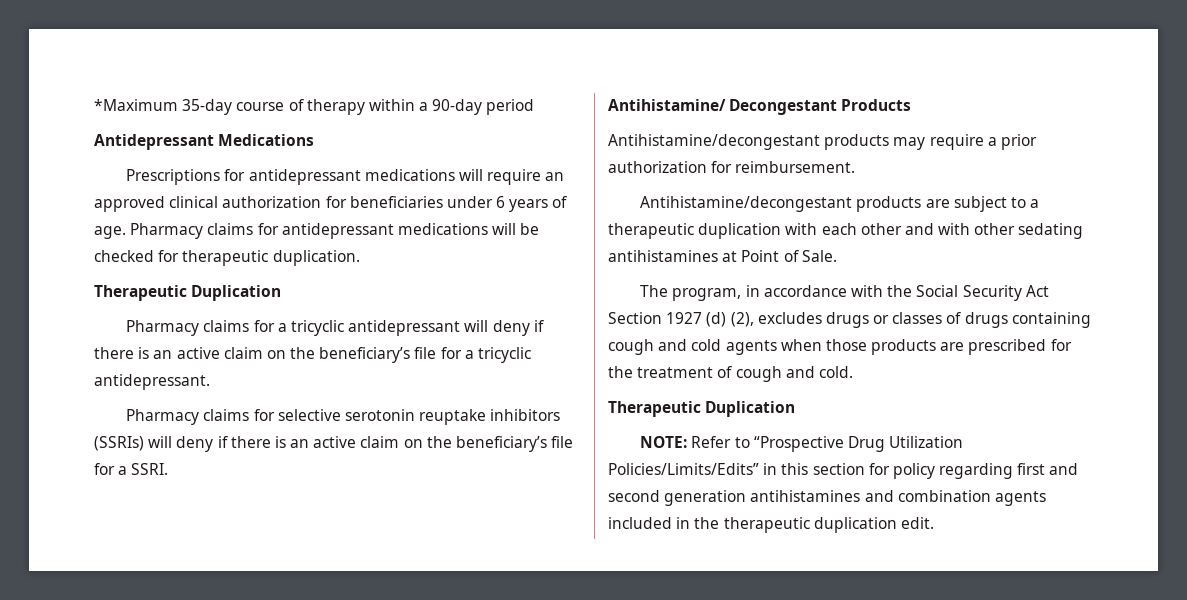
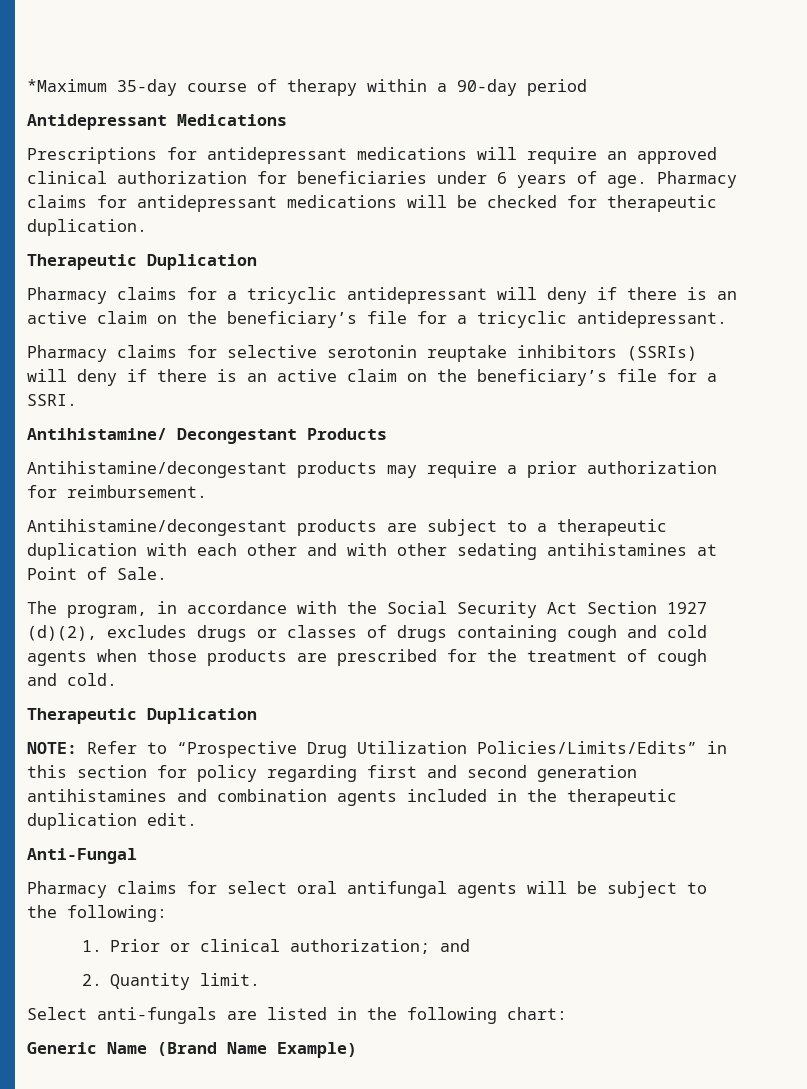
- The program, in accordance with the Social Security Act Section 1927 (d) (2), excludes drugs or classes of drugs containing cough and cold agents when those products are prescribed for the treatment of cough and cold.
+ The program, in accordance with the Social Security Act Section 1927 (d)(2), excludes drugs or classes of drugs containing cough and cold agents when those products are prescribed for the treatment of cough and cold.
+ Anti-Fungal
+ Pharmacy claims for select oral antifungal agents will be subject to the following:
+ 1. Prior or clinical authorization; and
+ 2. Quantity limit.
+ Select anti-fungals are listed in the following chart:
+ Generic Name (Brand Name Example)

